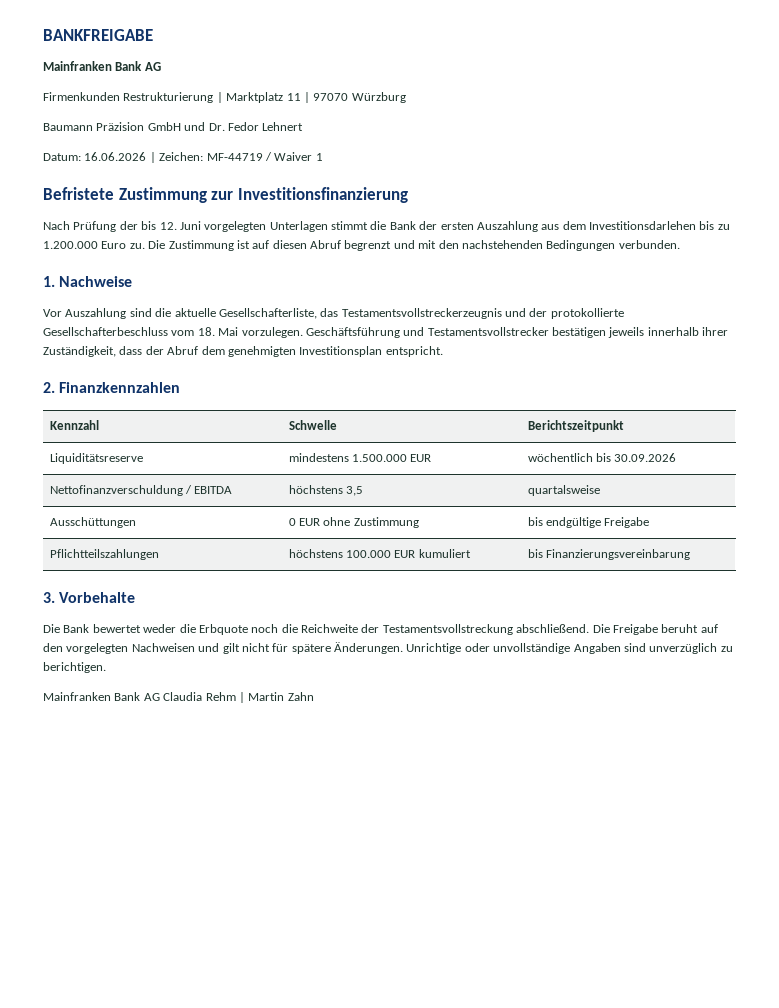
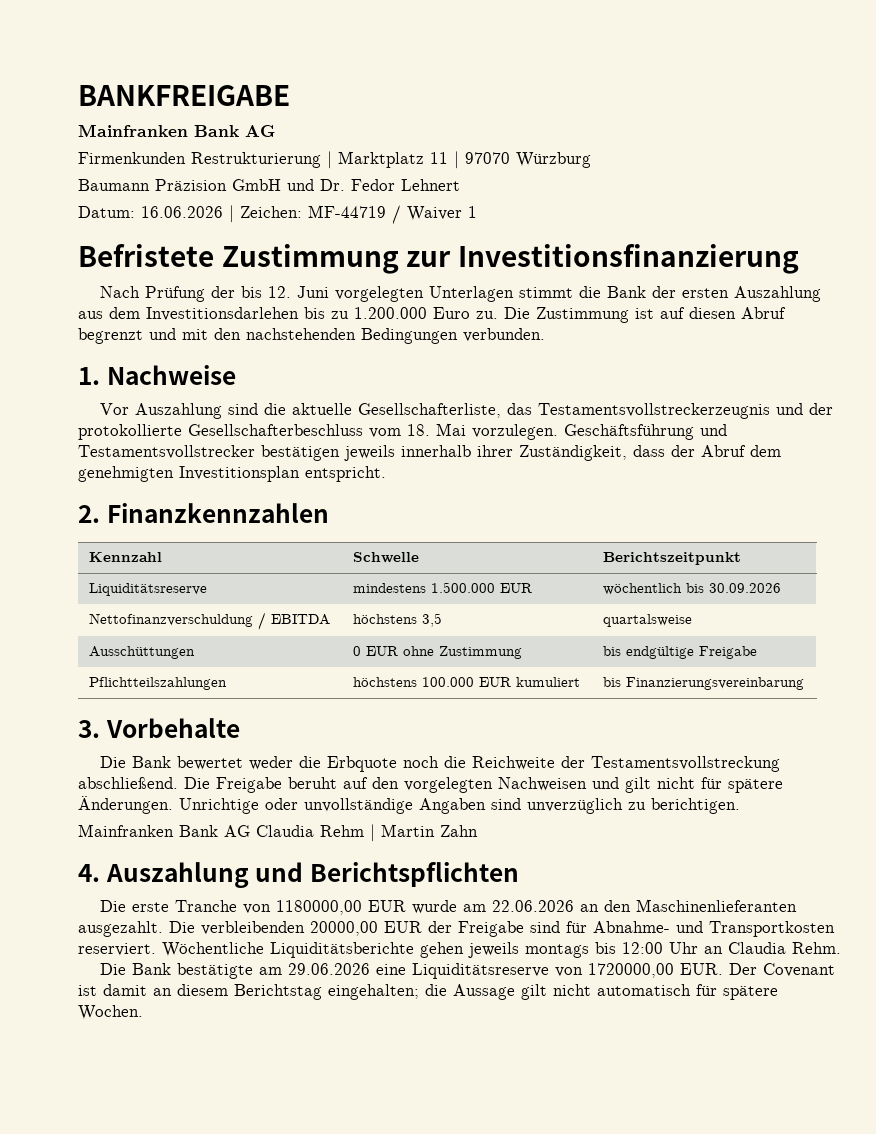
+ 4. Auszahlung und Berichtspflichten
+ Die erste Tranche von 1180000,00 EUR wurde am 22.06.2026 an den Maschinenlieferanten ausgezahlt. Die verbleibenden 20000,00 EUR der Freigabe sind für Abnahme- und Transportkosten reserviert. Wöchentliche Liquiditätsberichte gehen jeweils montags bis 12:00 Uhr an Claudia Rehm.
+ Die Bank bestätigte am 29.06.2026 eine Liquiditätsreserve von 1720000,00 EUR. Der Covenant ist damit an diesem Berichtstag eingehalten; die Aussage gilt nicht automatisch für spätere Wochen.

